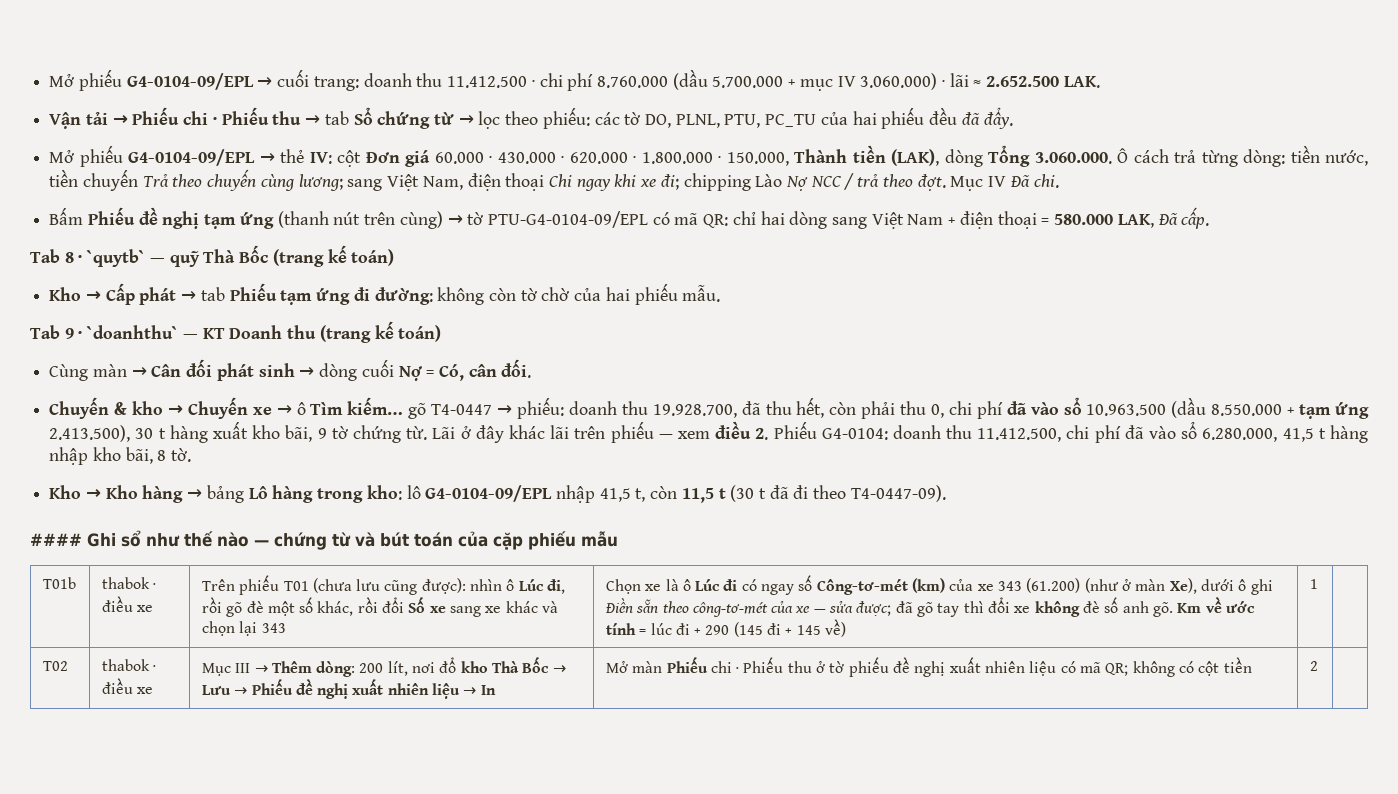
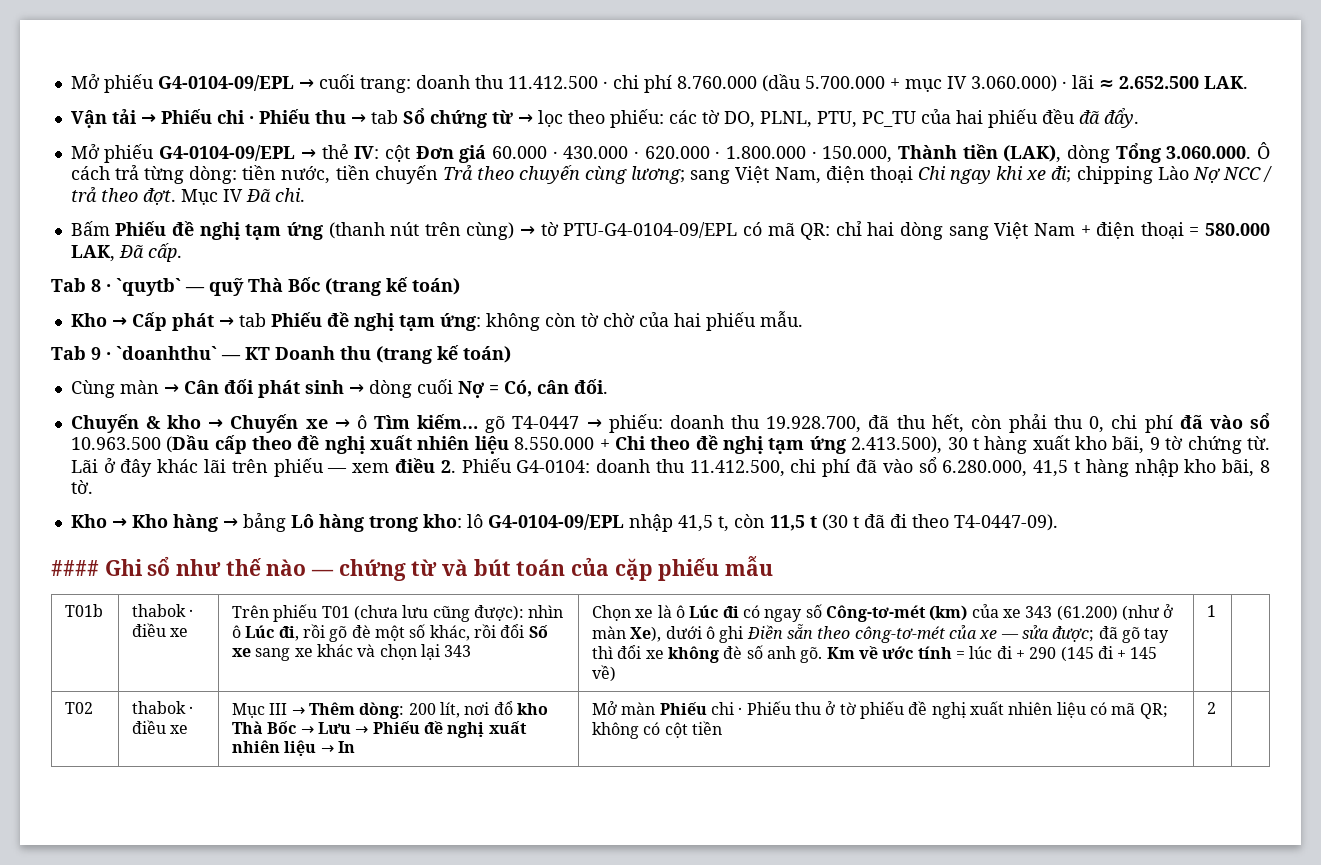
- Kho → Cấp phát → tab Phiếu tạm ứng đi đường: không còn tờ chờ của hai phiếu mẫu.
+ Kho → Cấp phát → tab Phiếu đề nghị tạm ứng: không còn tờ chờ của hai phiếu mẫu.
- Chuyến & kho → Chuyến xe → ô Tìm kiếm… gõ T4-0447 → phiếu: doanh thu 19.928.700, đã thu hết, còn phải thu 0, chi phí đã vào sổ 10.963.500 (dầu 8.550.000 + tạm ứng 2.413.500), 30 t hàng xuất kho bãi, 9 tờ chứng từ.
+ Chuyến & kho → Chuyến xe → ô Tìm kiếm… gõ T4-0447 → phiếu: doanh thu 19.928.700, đã thu hết, còn phải thu 0, chi phí đã vào sổ 10.963.500 (Dầu cấp theo đề nghị xuất nhiên liệu 8.550.000 + Chi theo đề nghị tạm ứng 2.413.500), 30 t hàng xuất kho bãi, 9 tờ chứng từ.

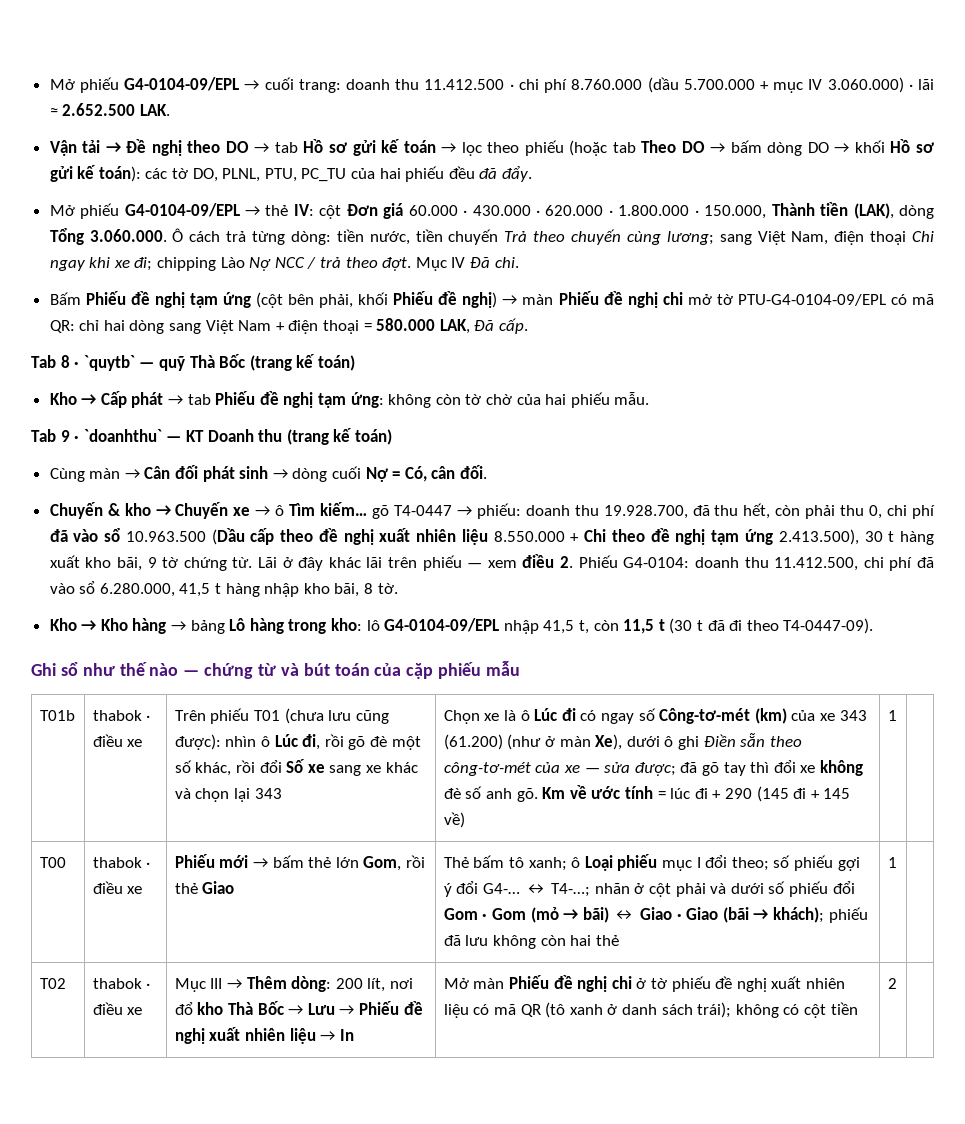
- Vận tải → Phiếu chi · Phiếu thu → tab Sổ chứng từ → lọc theo phiếu: các tờ DO, PLNL, PTU, PC_TU của hai phiếu đều đã đẩy.
+ Vận tải → Đề nghị theo DO → tab Hồ sơ gửi kế toán → lọc theo phiếu (hoặc tab Theo DO → bấm dòng DO → khối Hồ sơ gửi kế toán): các tờ DO, PLNL, PTU, PC_TU của hai phiếu đều đã đẩy.
- Bấm Phiếu đề nghị tạm ứng (thanh nút trên cùng) → tờ PTU-G4-0104-09/EPL có mã QR: chỉ hai dòng sang Việt Nam + điện thoại = 580.000 LAK, Đã cấp.
+ Bấm Phiếu đề nghị tạm ứng (cột bên phải, khối Phiếu đề nghị) → màn Phiếu đề nghị chi mở tờ PTU-G4-0104-09/EPL có mã QR: chỉ hai dòng sang Việt Nam + điện thoại = 580.000 LAK, Đã cấp.
- #### Ghi sổ như thế nào — chứng từ và bút toán của cặp phiếu mẫu
+ Ghi sổ như thế nào — chứng từ và bút toán của cặp phiếu mẫu
+ T00 | thabok · điều xe | Phiếu mới → bấm thẻ lớn Gom, rồi thẻ Giao | Thẻ bấm tô xanh; ô Loại phiếu mục I đổi theo; số phiếu gợi ý đổi G4-… ↔ T4-…; nhãn ở cột phải và dưới số phiếu đổi Gom · Gom (mỏ → bãi) ↔ Giao · Giao (bãi → khách); phiếu đã lưu không còn hai thẻ | 1
- Mở màn Phiếu chi · Phiếu thu ở tờ phiếu đề nghị xuất nhiên liệu có mã QR; không có cột tiền
+ Mở màn Phiếu đề nghị chi ở tờ phiếu đề nghị xuất nhiên liệu có mã QR (tô xanh ở danh sách trái); không có cột tiền

